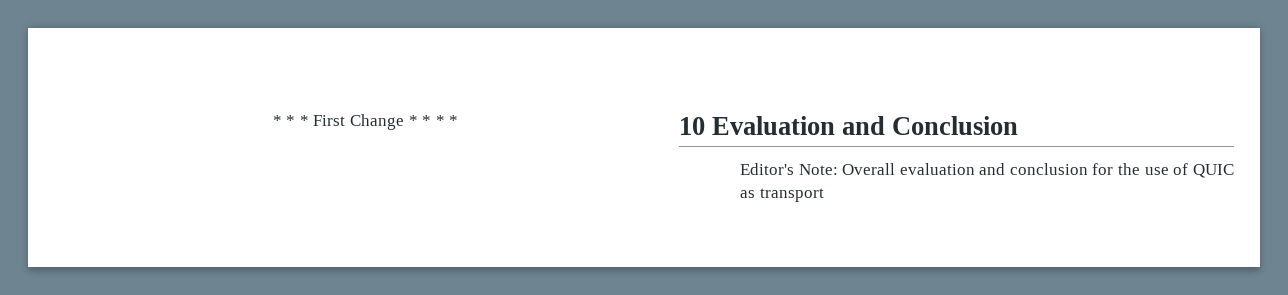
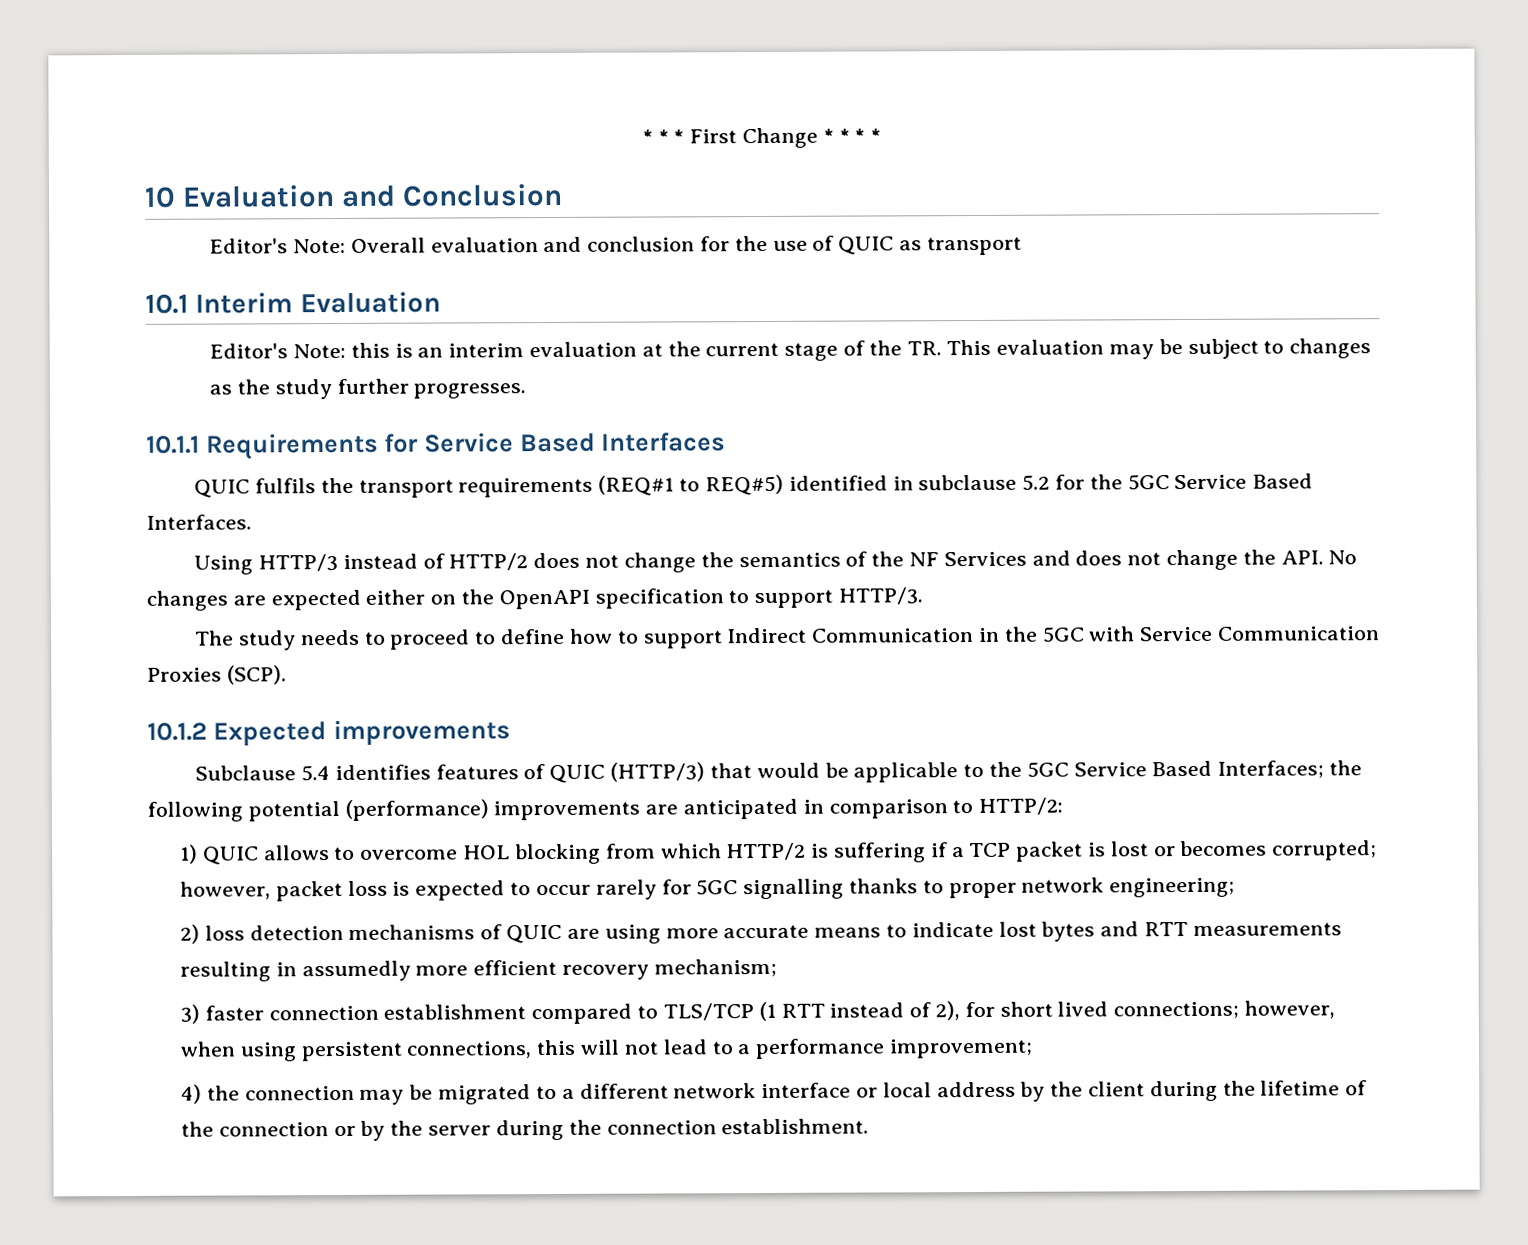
+ 10.1 Interim Evaluation
+ Editor's Note: this is an interim evaluation at the current stage of the TR. This evaluation may be subject to changes as the study further progresses.
+ 10.1.1 Requirements for Service Based Interfaces
+ QUIC fulfils the transport requirements (REQ#1 to REQ#5) identified in subclause 5.2 for the 5GC Service Based Interfaces.
+ Using HTTP/3 instead of HTTP/2 does not change the semantics of the NF Services and does not change the API. No changes are expected either on the OpenAPI specification to support HTTP/3.
+ The study needs to proceed to define how to support Indirect Communication in the 5GC with Service Communication Proxies (SCP).
+ 10.1.2 Expected improvements
+ Subclause 5.4 identifies features of QUIC (HTTP/3) that would be applicable to the 5GC Service Based Interfaces; the following potential (performance) improvements are anticipated in comparison to HTTP/2:
+ 1) QUIC allows to overcome HOL blocking from which HTTP/2 is suffering if a TCP packet is lost or becomes corrupted; however, packet loss is expected to occur rarely for 5GC signalling thanks to proper network engineering;
+ 2) loss detection mechanisms of QUIC are using more accurate means to indicate lost bytes and RTT measurements resulting in assumedly more efficient recovery mechanism;
+ 3) faster connection establishment compared to TLS/TCP (1 RTT instead of 2), for short lived connections; however, when using persistent connections, this will not lead to a performance improvement;
+ 4) the connection may be migrated to a different network interface or local address by the client during the lifetime of the connection or by the server during the connection establishment.

